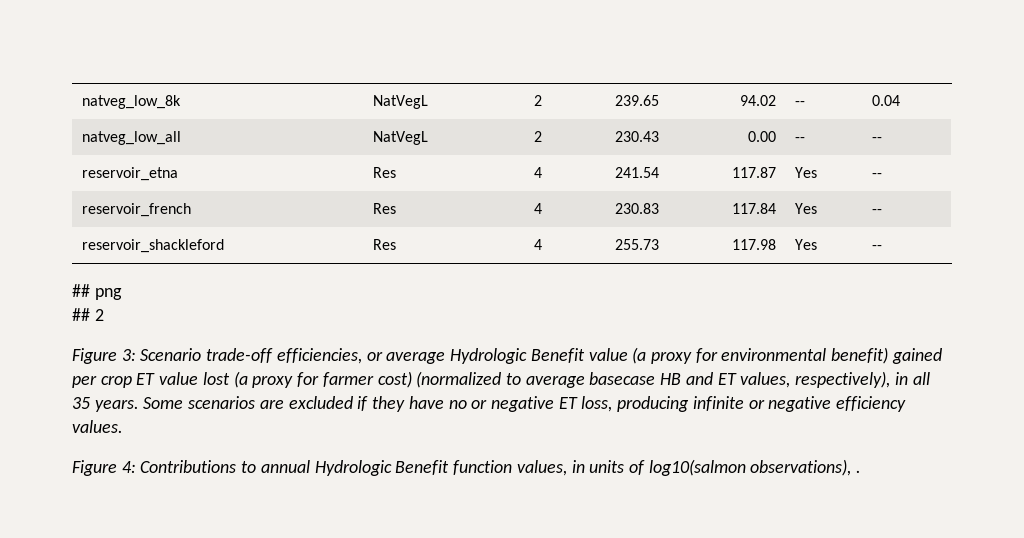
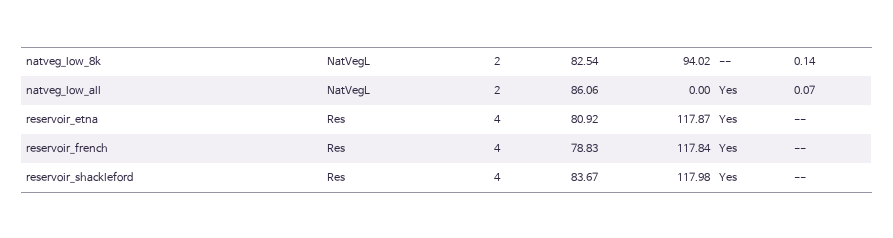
- natveg_low_8k | NatVegL | 2 | 239.65 | 94.02 | -- | 0.04
+ natveg_low_8k | NatVegL | 2 | 82.54 | 94.02 | -- | 0.14
- natveg_low_all | NatVegL | 2 | 230.43 | 0.00 | -- | --
+ natveg_low_all | NatVegL | 2 | 86.06 | 0.00 | Yes | 0.07
- reservoir_etna | Res | 4 | 241.54 | 117.87 | Yes | --
+ reservoir_etna | Res | 4 | 80.92 | 117.87 | Yes | --
- reservoir_french | Res | 4 | 230.83 | 117.84 | Yes | --
+ reservoir_french | Res | 4 | 78.83 | 117.84 | Yes | --
- reservoir_shackleford | Res | 4 | 255.73 | 117.98 | Yes | --
+ reservoir_shackleford | Res | 4 | 83.67 | 117.98 | Yes | --
- ## png
- ## 2
- Figure 3: Scenario trade-off efficiencies, or average Hydrologic Benefit value (a proxy for environmental benefit) gained per crop ET value lost (a proxy for farmer cost) (normalized to average basecase HB and ET values, respectively), in all 35 years. Some scenarios are excluded if they have no or negative ET loss, producing infinite or negative efficiency values.
- Figure 4: Contributions to annual Hydrologic Benefit function values, in units of log10(salmon observations), .

